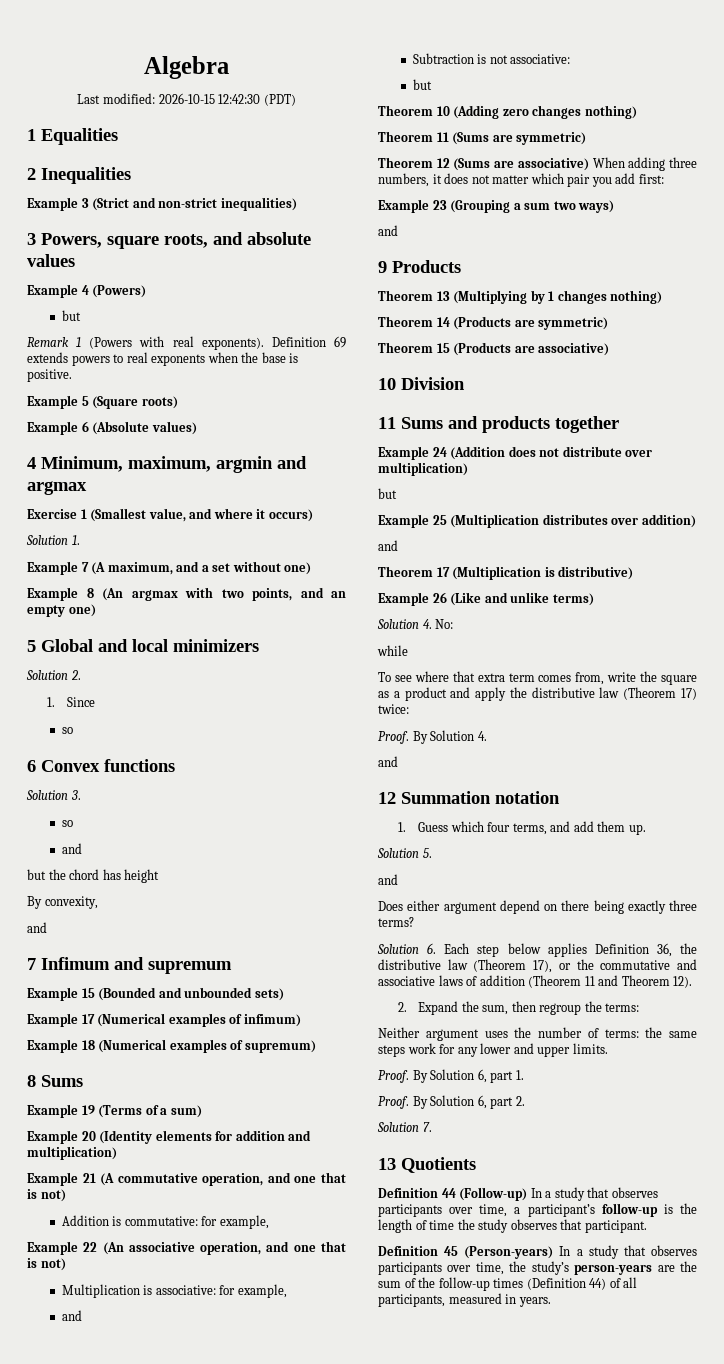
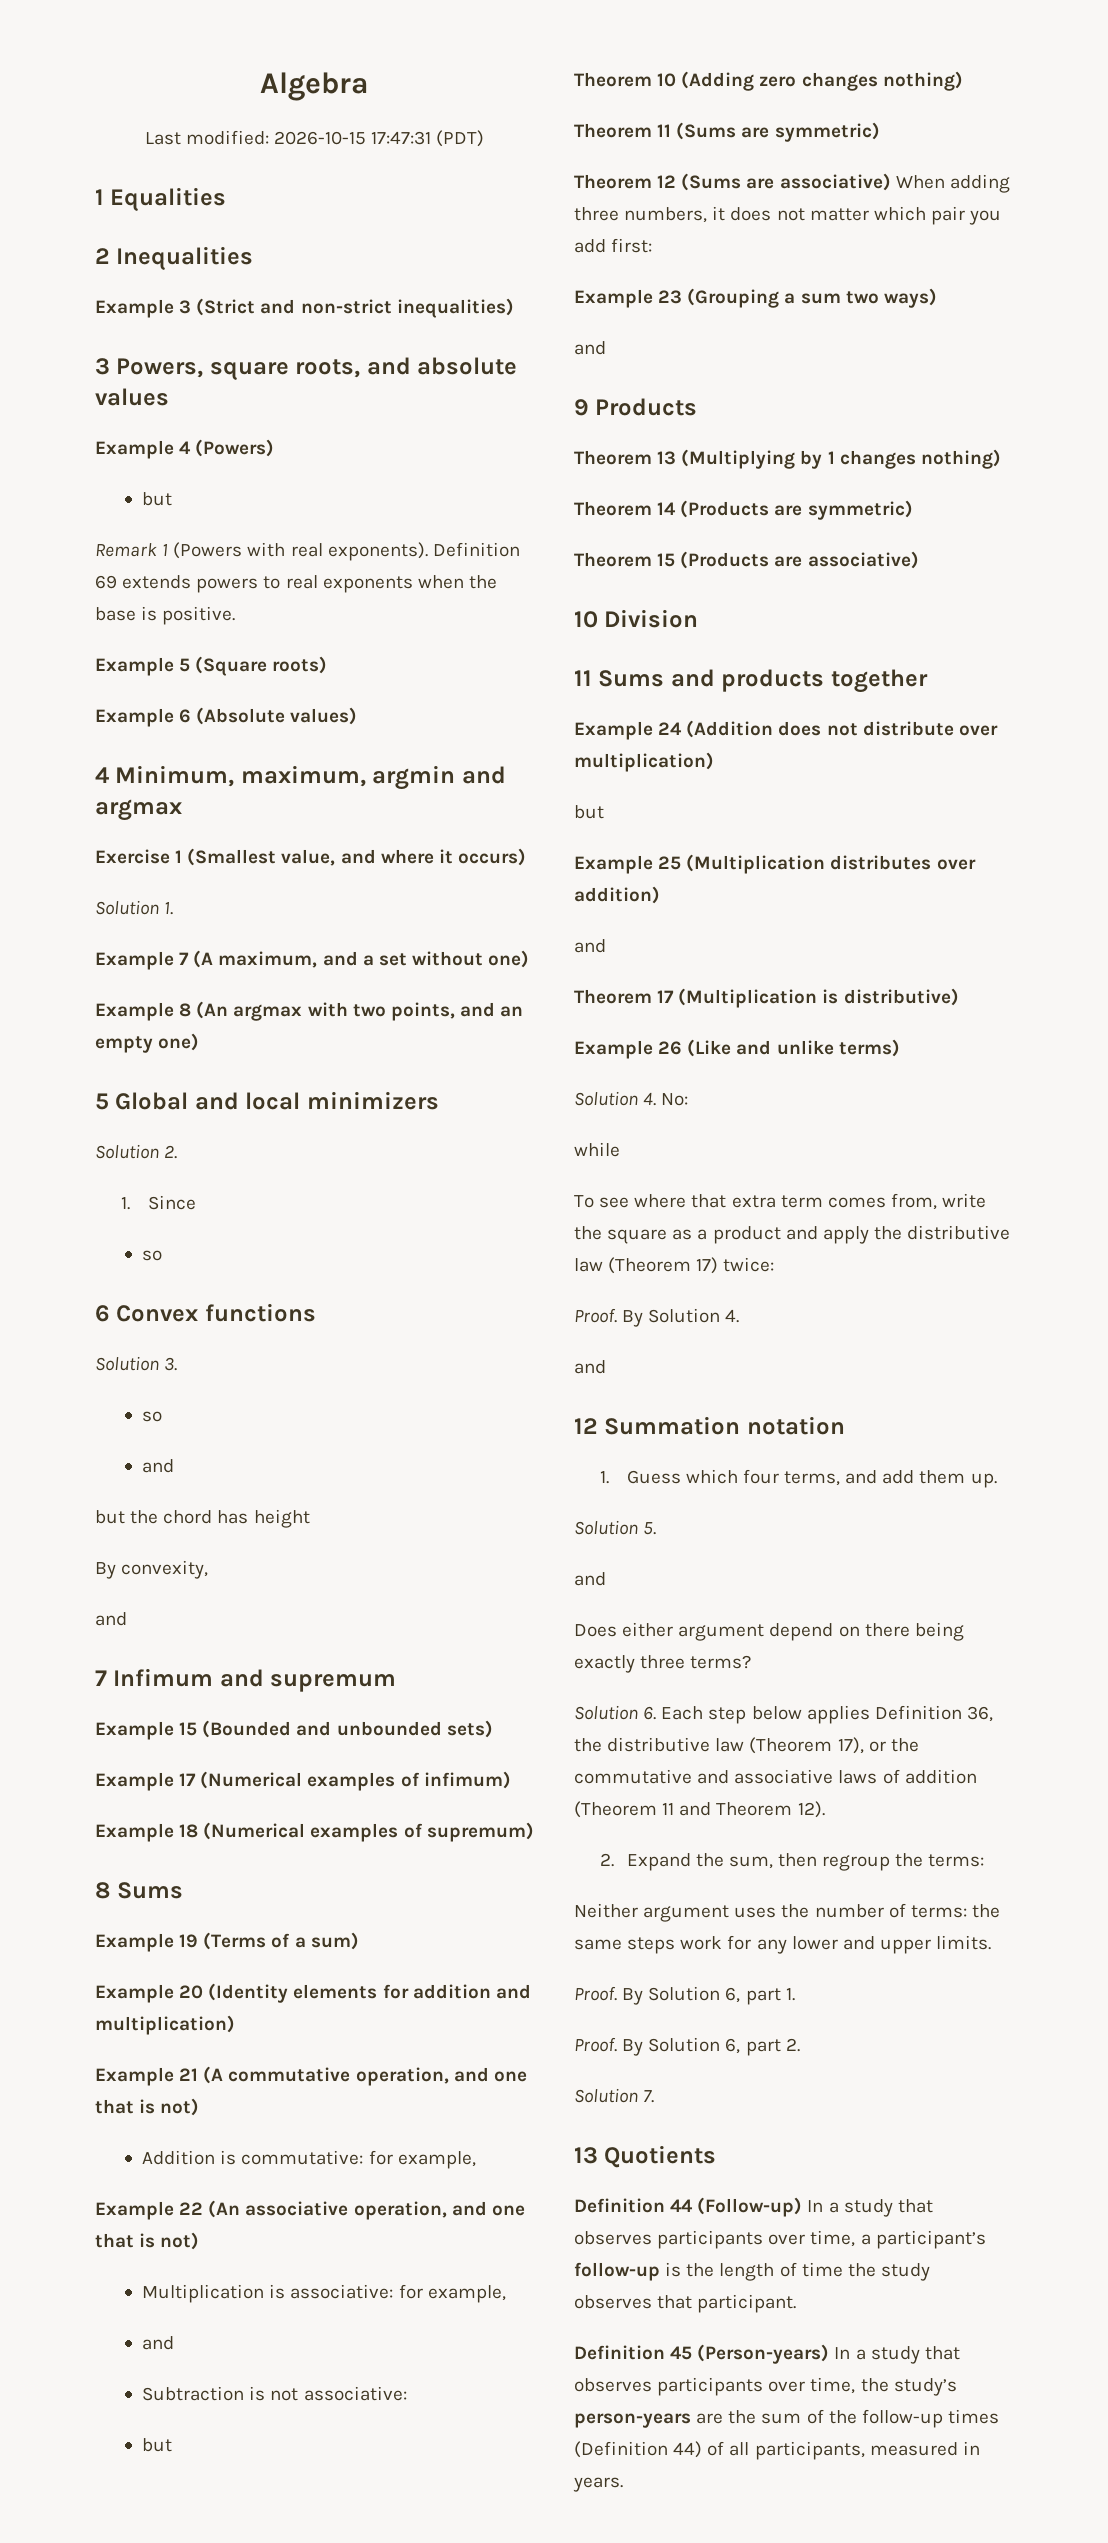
- Last modified: 2026-10-15 12:42:30 (PDT)
+ Last modified: 2026-10-15 17:47:31 (PDT)

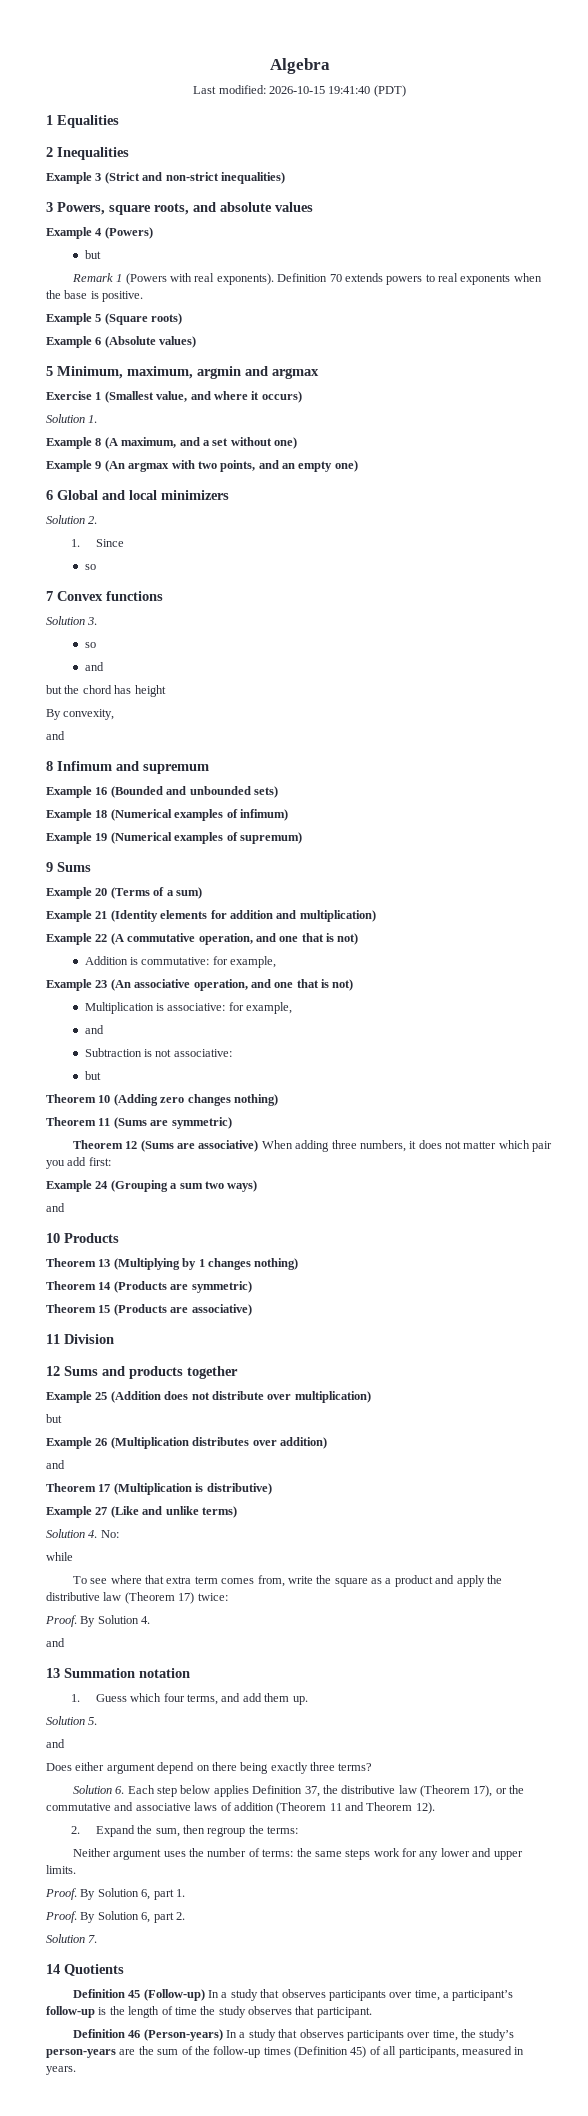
- Last modified: 2026-10-15 17:47:31 (PDT)
+ Last modified: 2026-10-15 19:41:40 (PDT)
- Definition 69 extends powers to real exponents when the base is positive.
+ Definition 70 extends powers to real exponents when the base is positive.
- 4 Minimum, maximum, argmin and argmax
+ 5 Minimum, maximum, argmin and argmax
- Example 7 (A maximum, and a set without one)
+ Example 8 (A maximum, and a set without one)
- Example 8 (An argmax with two points, and an empty one)
+ Example 9 (An argmax with two points, and an empty one)
- 5 Global and local minimizers
+ 6 Global and local minimizers
- 6 Convex functions
+ 7 Convex functions
- 7 Infimum and supremum
+ 8 Infimum and supremum
- Example 15 (Bounded and unbounded sets)
+ Example 16 (Bounded and unbounded sets)
- Example 17 (Numerical examples of infimum)
+ Example 18 (Numerical examples of infimum)
- Example 18 (Numerical examples of supremum)
+ Example 19 (Numerical examples of supremum)
- 8 Sums
+ 9 Sums
- Example 19 (Terms of a sum)
+ Example 20 (Terms of a sum)
- Example 20 (Identity elements for addition and multiplication)
+ Example 21 (Identity elements for addition and multiplication)
- Example 21 (A commutative operation, and one that is not)
+ Example 22 (A commutative operation, and one that is not)
- Example 22 (An associative operation, and one that is not)
+ Example 23 (An associative operation, and one that is not)
- Example 23 (Grouping a sum two ways)
+ Example 24 (Grouping a sum two ways)
- 9 Products
+ 10 Products
- 10 Division
+ 11 Division
- 11 Sums and products together
+ 12 Sums and products together
- Example 24 (Addition does not distribute over multiplication)
+ Example 25 (Addition does not distribute over multiplication)
- Example 25 (Multiplication distributes over addition)
+ Example 26 (Multiplication distributes over addition)
- Example 26 (Like and unlike terms)
+ Example 27 (Like and unlike terms)
- 12 Summation notation
+ 13 Summation notation
- Solution 6. Each step below applies Definition 36, the distributive law (Theorem 17), or the commutative and associative laws of addition (Theorem 11 and Theorem 12).
+ Solution 6. Each step below applies Definition 37, the distributive law (Theorem 17), or the commutative and associative laws of addition (Theorem 11 and Theorem 12).
- 13 Quotients
+ 14 Quotients
- Definition 44 (Follow-up) In a study that observes participants over time, a participant’s follow-up is the length of time the study observes that participant.
+ Definition 45 (Follow-up) In a study that observes participants over time, a participant’s follow-up is the length of time the study observes that participant.
- Definition 45 (Person-years) In a study that observes participants over time, the study’s person-years are the sum of the follow-up times (Definition 44) of all participants, measured in years.
+ Definition 46 (Person-years) In a study that observes participants over time, the study’s person-years are the sum of the follow-up times (Definition 45) of all participants, measured in years.

